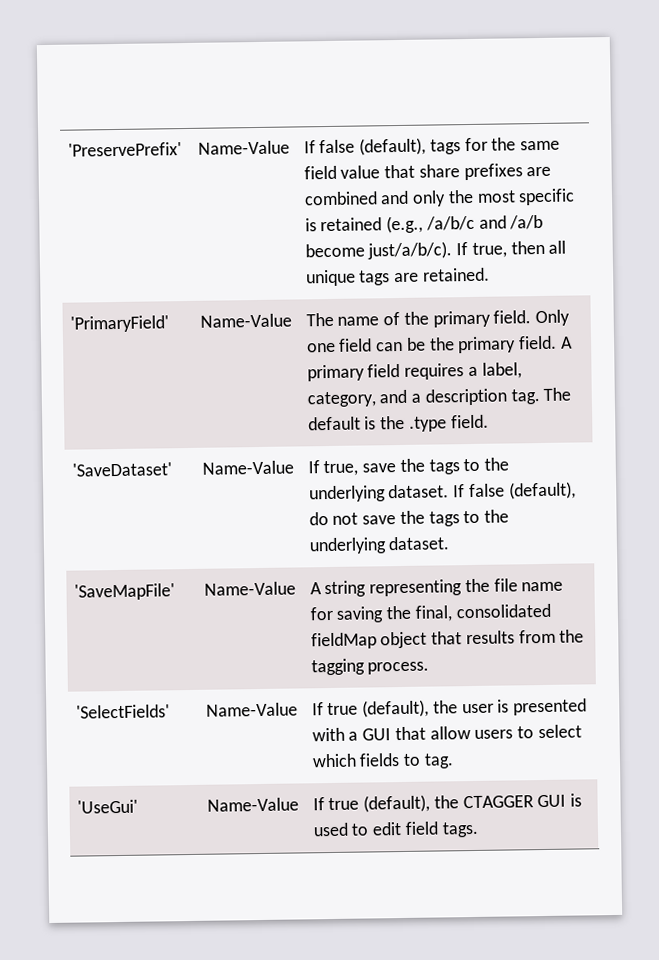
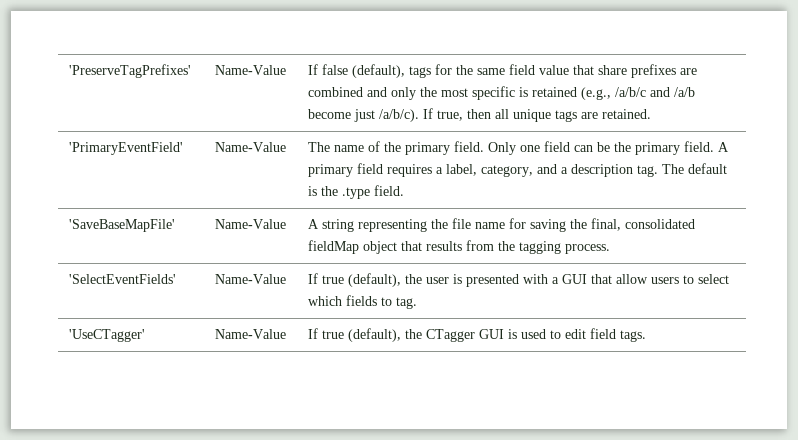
- 'PreservePrefix' | Name-Value | If false (default), tags for the same field value that share prefixes are combined and only the most specific is retained (e.g., /a/b/c and /a/b become just/a/b/c). If true, then all unique tags are retained.
+ 'PreserveTagPrefixes' | Name-Value | If false (default), tags for the same field value that share prefixes are combined and only the most specific is retained (e.g., /a/b/c and /a/b become just /a/b/c). If true, then all unique tags are retained.
- 'PrimaryField' | Name-Value | The name of the primary field. Only one field can be the primary field. A primary field requires a label, category, and a description tag. The default is the .type field.
+ 'PrimaryEventField' | Name-Value | The name of the primary field. Only one field can be the primary field. A primary field requires a label, category, and a description tag. The default is the .type field.
- 'SaveDataset' | Name-Value | If true, save the tags to the underlying dataset. If false (default), do not save the tags to the underlying dataset.
- 'SaveMapFile' | Name-Value | A string representing the file name for saving the final, consolidated fieldMap object that results from the tagging process.
+ 'SaveBaseMapFile' | Name-Value | A string representing the file name for saving the final, consolidated fieldMap object that results from the tagging process.
- 'SelectFields' | Name-Value | If true (default), the user is presented with a GUI that allow users to select which fields to tag.
+ 'SelectEventFields' | Name-Value | If true (default), the user is presented with a GUI that allow users to select which fields to tag.
- 'UseGui' | Name-Value | If true (default), the CTAGGER GUI is used to edit field tags.
+ 'UseCTagger' | Name-Value | If true (default), the CTagger GUI is used to edit field tags.

